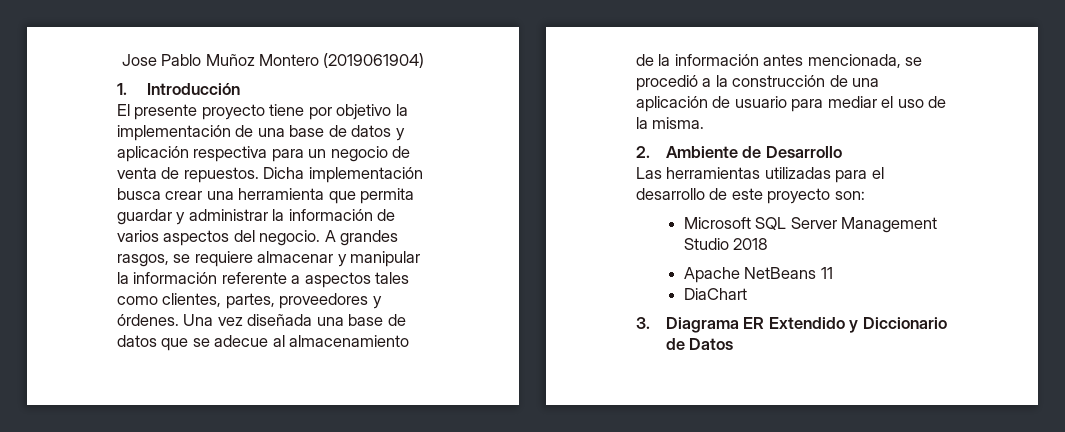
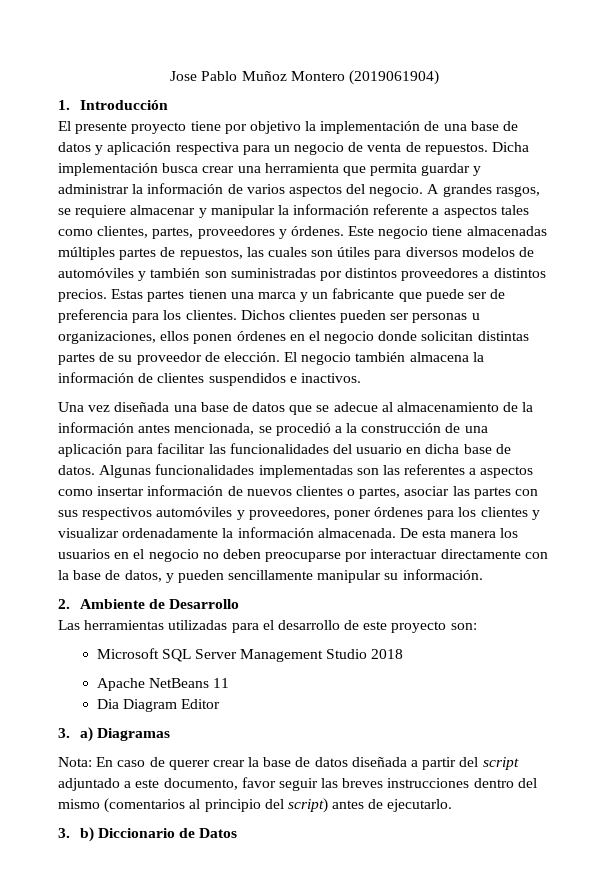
- A grandes rasgos, se requiere almacenar y manipular la información referente a aspectos tales como clientes, partes, proveedores y órdenes. Una vez diseñada una base de datos que se adecue al almacenamiento de la información antes mencionada, se procedió a la construcción de una aplicación de usuario para mediar el uso de la misma.
+ A grandes rasgos, se requiere almacenar y manipular la información referente a aspectos tales como clientes, partes, proveedores y órdenes. Este negocio tiene almacenadas múltiples partes de repuestos, las cuales son útiles para diversos modelos de automóviles y también son suministradas por distintos proveedores a distintos precios. Estas partes tienen una marca y un fabricante que puede ser de preferencia para los clientes. Dichos clientes pueden ser personas u organizaciones, ellos ponen órdenes en el negocio donde solicitan distintas partes de su proveedor de elección. El negocio también almacena la información de clientes suspendidos e inactivos.
+ Una vez diseñada una base de datos que se adecue al almacenamiento de la información antes mencionada, se procedió a la construcción de una aplicación para facilitar las funcionalidades del usuario en dicha base de datos. Algunas funcionalidades implementadas son las referentes a aspectos como insertar información de nuevos clientes o partes, asociar las partes con sus respectivos automóviles y proveedores, poner órdenes para los clientes y visualizar ordenadamente la información almacenada. De esta manera los usuarios en el negocio no deben preocuparse por interactuar directamente con la base de datos, y pueden sencillamente manipular su información.
- DiaChart
- 3. Diagrama ER Extendido y Diccionario de Datos
+ Dia Diagram Editor
+ 3. a) Diagramas
+ Nota: En caso de querer crear la base de datos diseñada a partir del script adjuntado a este documento, favor seguir las breves instrucciones dentro del mismo (comentarios al principio del script) antes de ejecutarlo.
+ 3. b) Diccionario de Datos

